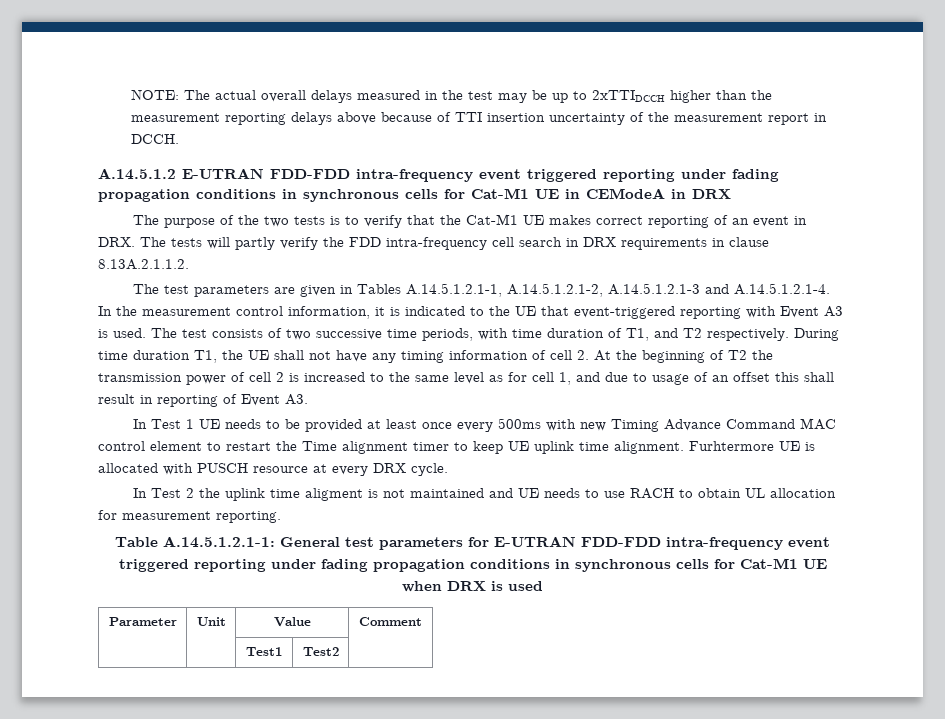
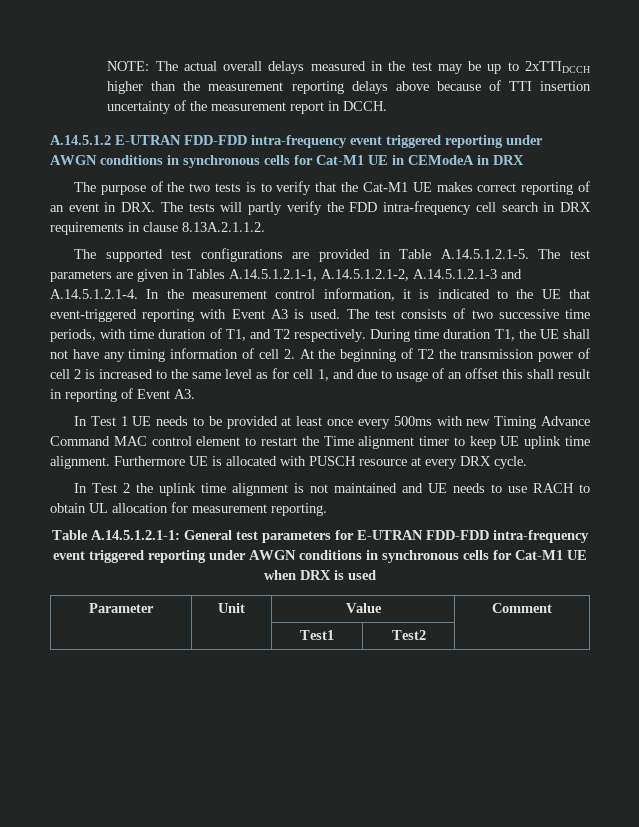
- A.14.5.1.2 E-UTRAN FDD-FDD intra-frequency event triggered reporting under fading propagation conditions in synchronous cells for Cat-M1 UE in CEModeA in DRX
+ A.14.5.1.2 E-UTRAN FDD-FDD intra-frequency event triggered reporting under AWGN conditions in synchronous cells for Cat-M1 UE in CEModeA in DRX
- The test parameters are given in Tables A.14.5.1.2.1-1, A.14.5.1.2.1-2, A.14.5.1.2.1-3 and A.14.5.1.2.1-4. In the measurement control information, it is indicated to the UE that event-triggered reporting with Event A3 is used.
+ The supported test configurations are provided in Table A.14.5.1.2.1-5. The test parameters are given in Tables A.14.5.1.2.1-1, A.14.5.1.2.1-2, A.14.5.1.2.1-3 and A.14.5.1.2.1-4. In the measurement control information, it is indicated to the UE that event-triggered reporting with Event A3 is used.
- Furhtermore UE is allocated with PUSCH resource at every DRX cycle.
+ Furthermore UE is allocated with PUSCH resource at every DRX cycle.
- In Test 2 the uplink time aligment is not maintained and UE needs to use RACH to obtain UL allocation for measurement reporting.
+ In Test 2 the uplink time alignment is not maintained and UE needs to use RACH to obtain UL allocation for measurement reporting.
- Table A.14.5.1.2.1-1: General test parameters for E-UTRAN FDD-FDD intra-frequency event triggered reporting under fading propagation conditions in synchronous cells for Cat-M1 UE when DRX is used
+ Table A.14.5.1.2.1-1: General test parameters for E-UTRAN FDD-FDD intra-frequency event triggered reporting under AWGN conditions in synchronous cells for Cat-M1 UE when DRX is used

